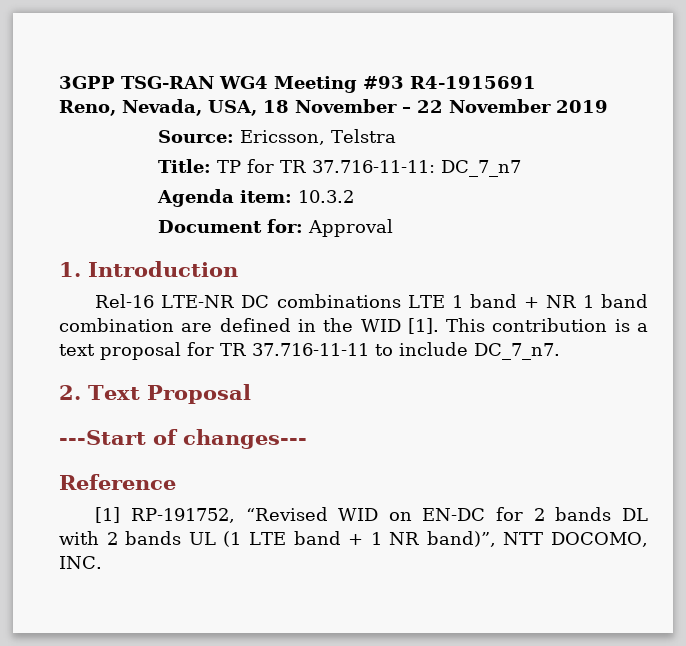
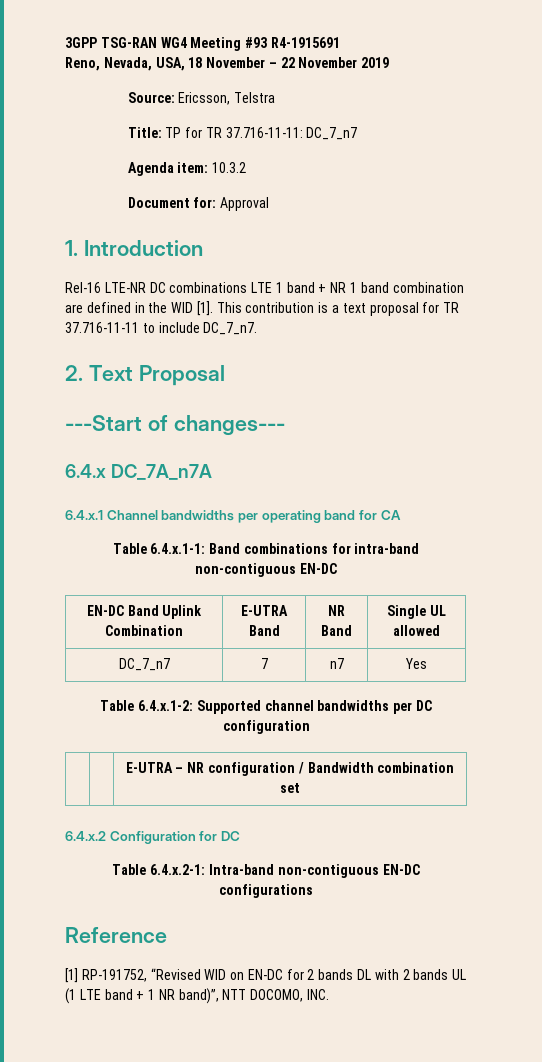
+ 6.4.x DC_7A_n7A
+ 6.4.x.1 Channel bandwidths per operating band for CA
+ Table 6.4.x.1-1: Band combinations for intra-band non-contiguous EN-DC
+ EN-DC Band Uplink Combination | E-UTRA Band | NR Band | Single UL allowed
+ DC_7_n7 | 7 | n7 | Yes
+ Table 6.4.x.1-2: Supported channel bandwidths per DC configuration
+ | | E-UTRA – NR configuration / Bandwidth combination set
+ 6.4.x.2 Configuration for DC
+ Table 6.4.x.2-1: Intra-band non-contiguous EN-DC configurations

